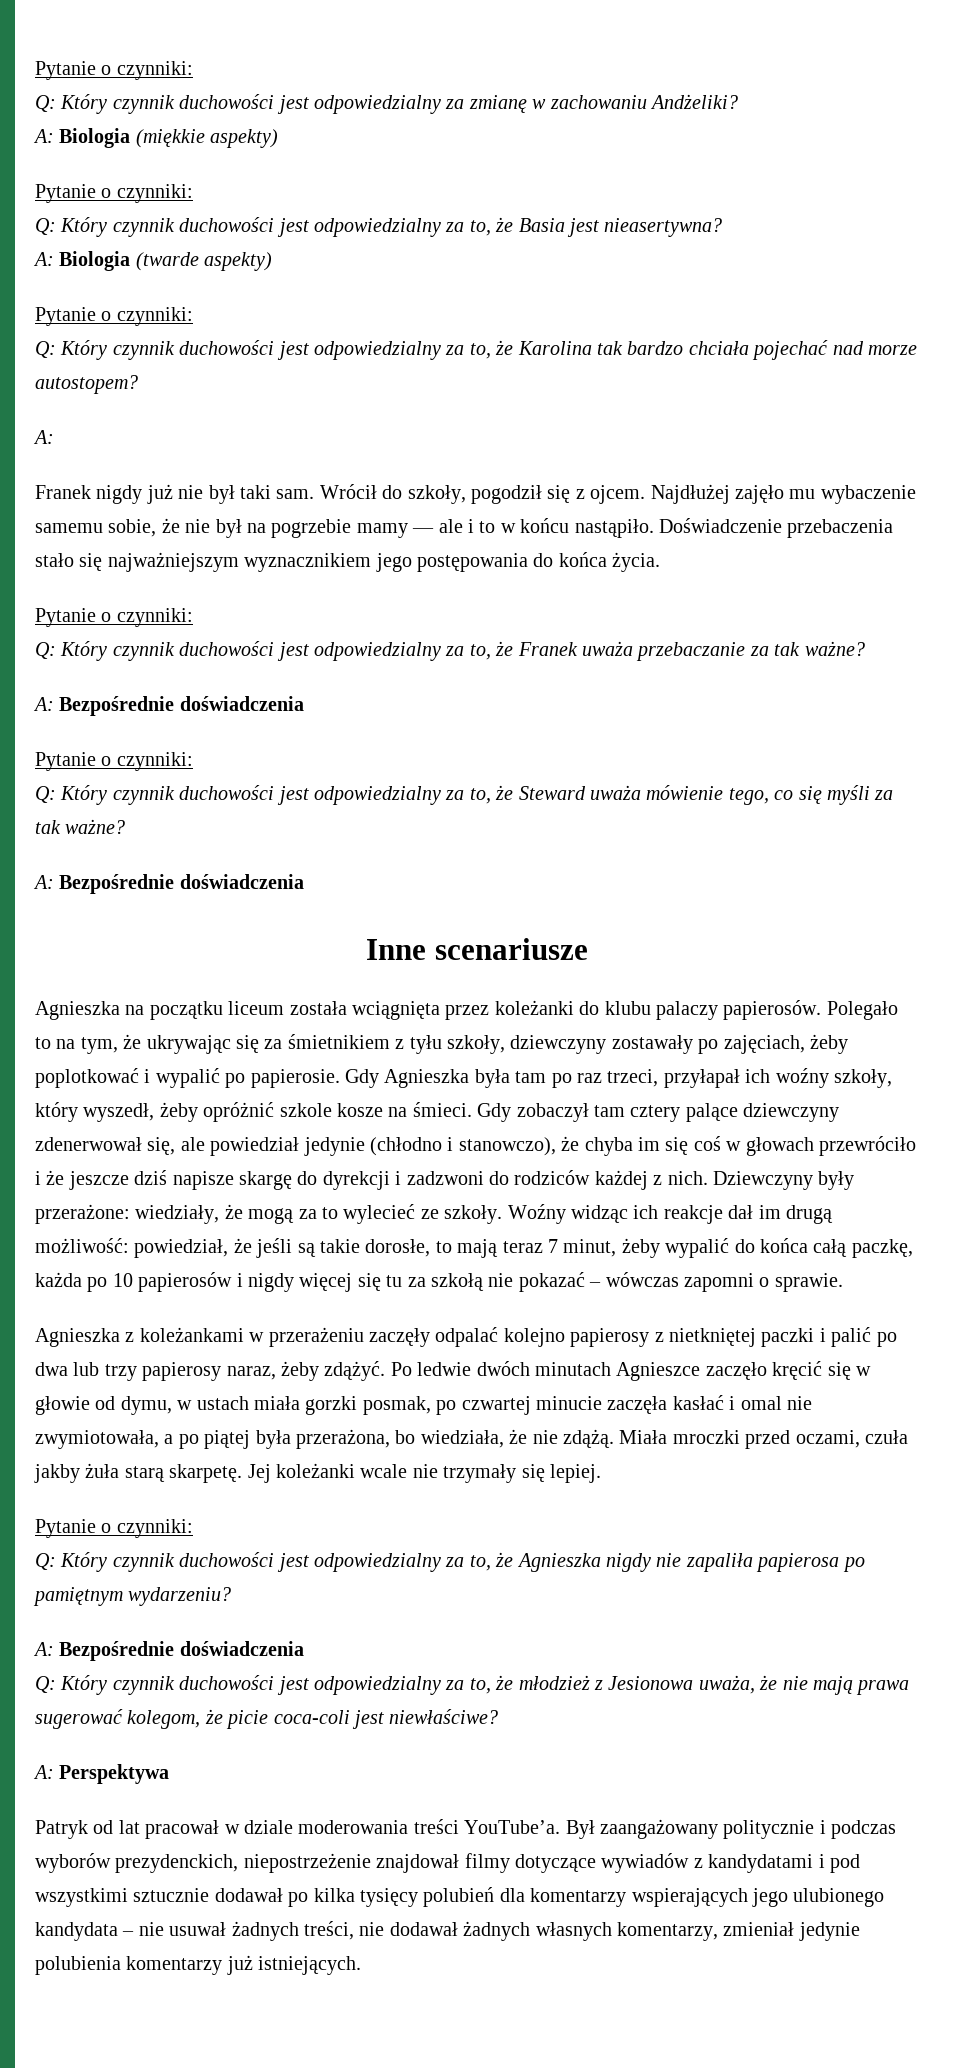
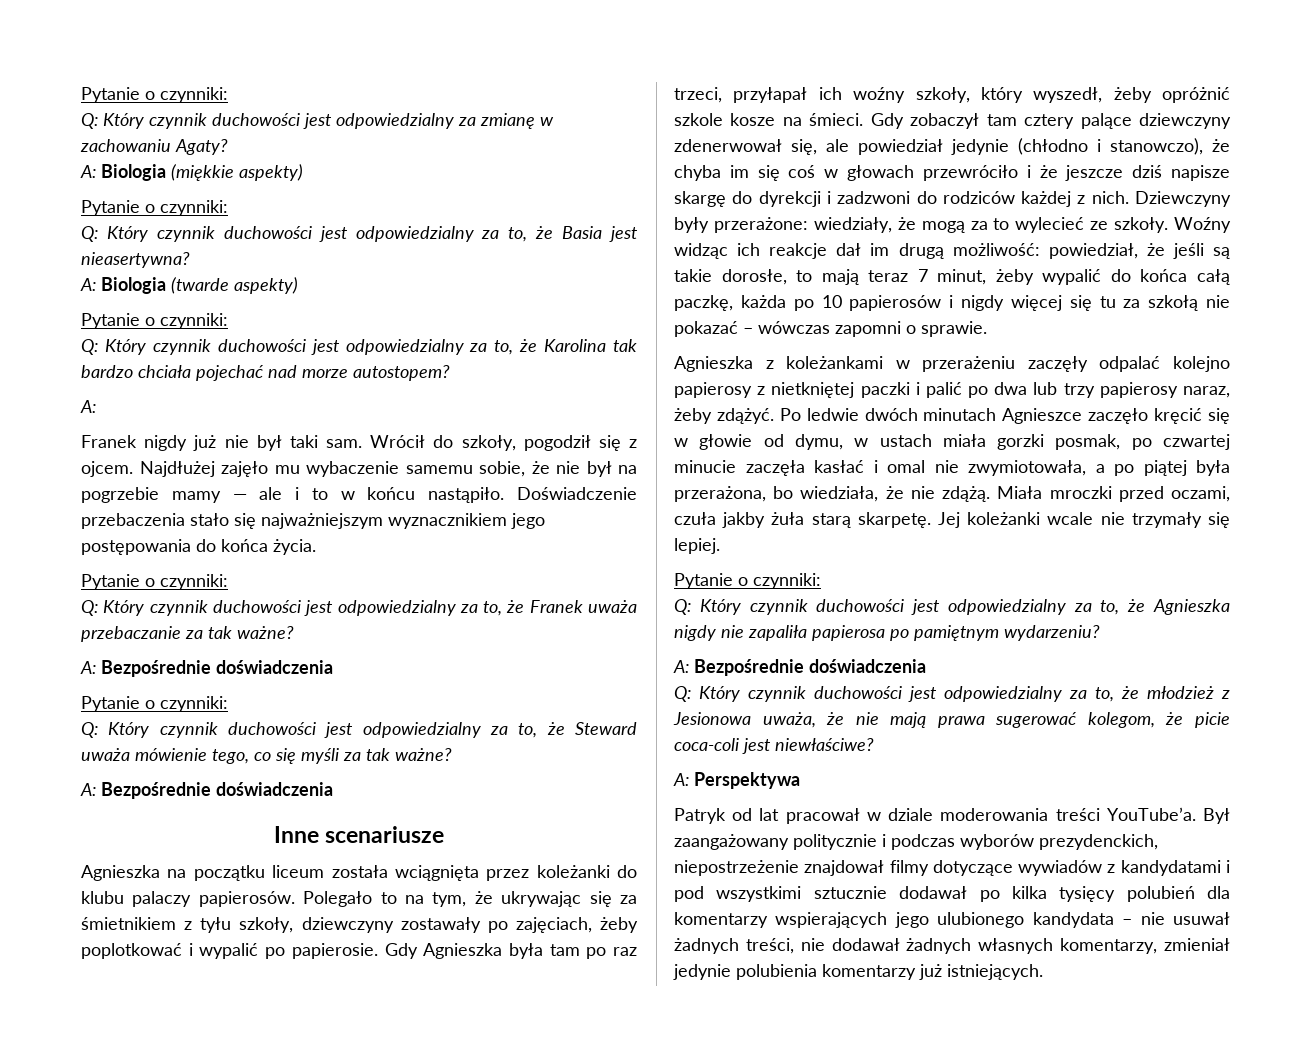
- Q: Który czynnik duchowości jest odpowiedzialny za zmianę w zachowaniu Andżeliki?
+ Q: Który czynnik duchowości jest odpowiedzialny za zmianę w zachowaniu Agaty?

